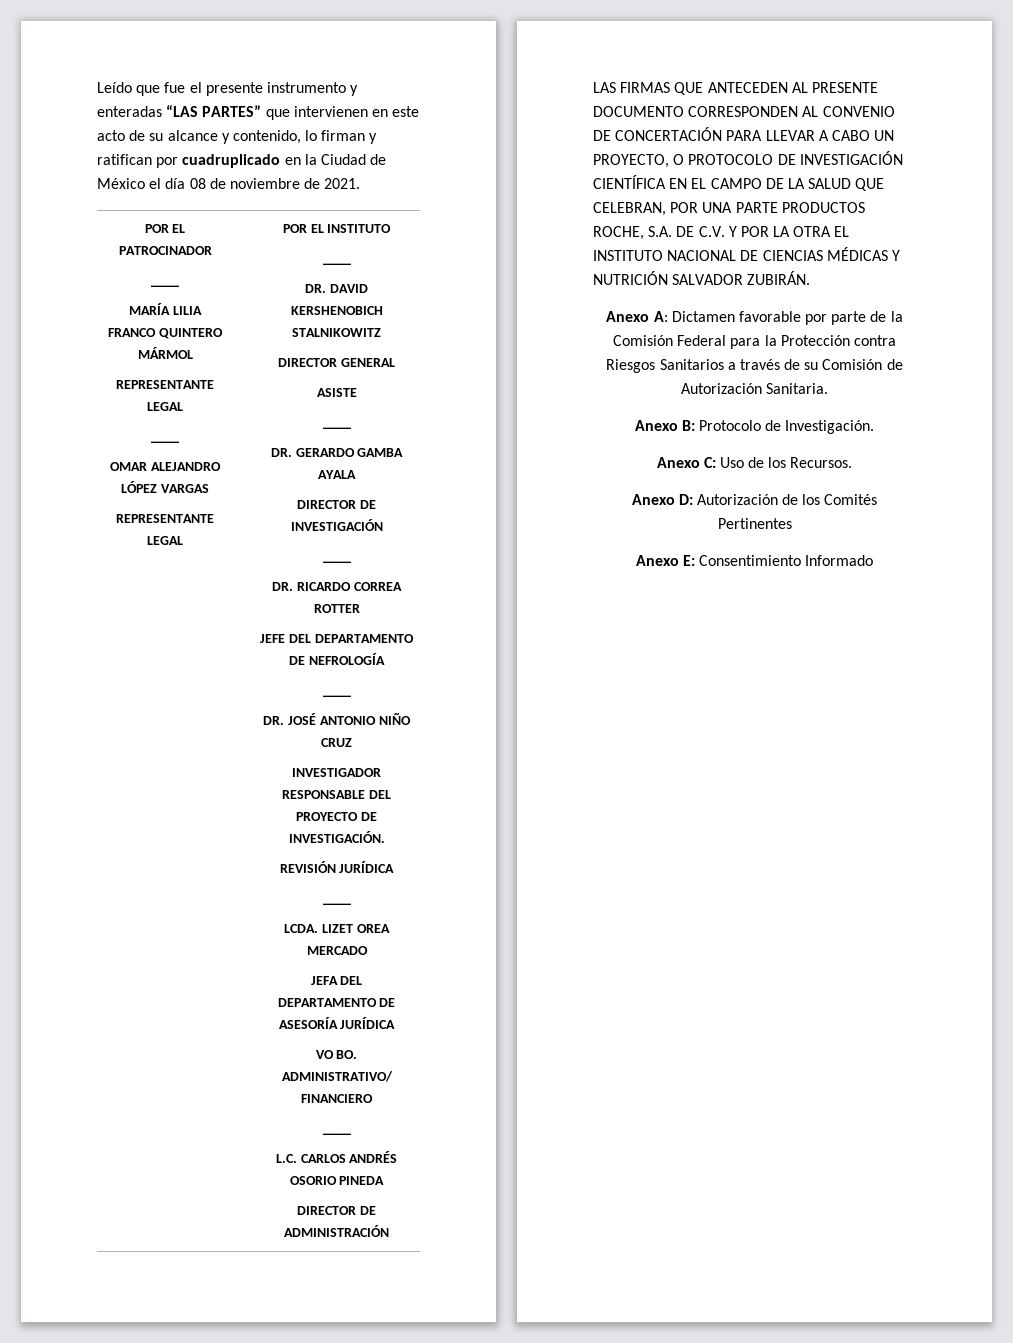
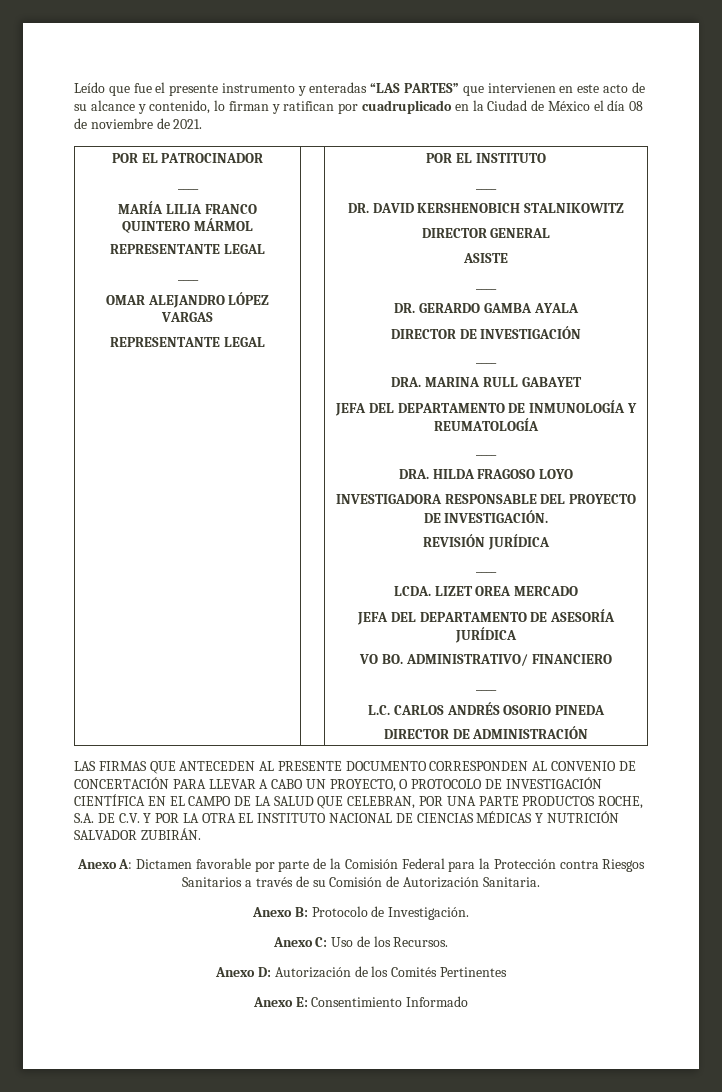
- DR. RICARDO CORREA ROTTER
- JEFE DEL DEPARTAMENTO DE NEFROLOGÍA
+ DRA. MARINA RULL GABAYET
+ JEFA DEL DEPARTAMENTO DE INMUNOLOGÍA Y REUMATOLOGÍA
  ____
- DR. JOSÉ ANTONIO NIÑO CRUZ
- INVESTIGADOR RESPONSABLE DEL PROYECTO DE INVESTIGACIÓN.
+ DRA. HILDA FRAGOSO LOYO
+ INVESTIGADORA RESPONSABLE DEL PROYECTO DE INVESTIGACIÓN.

